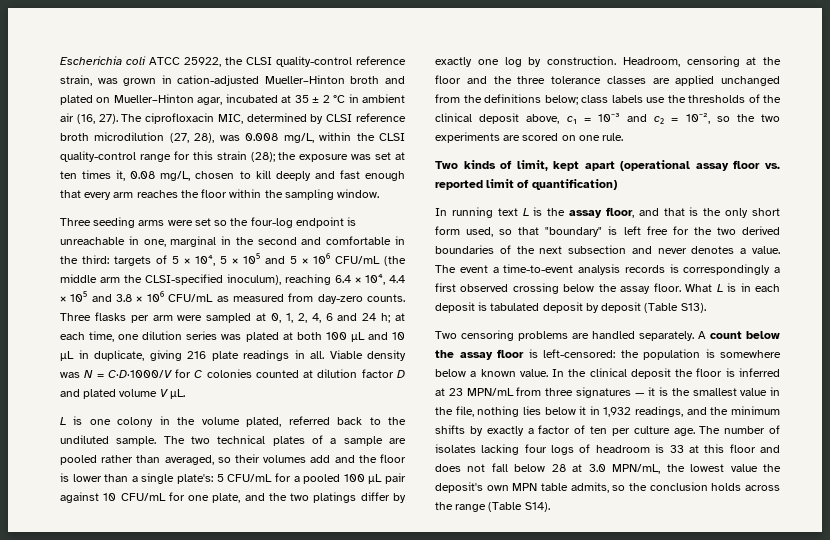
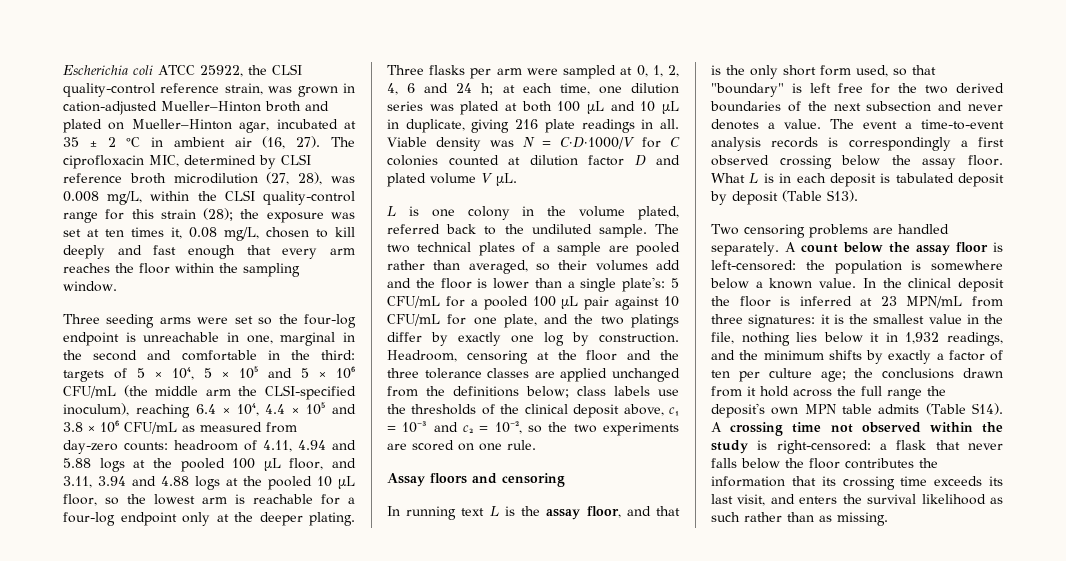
- Three seeding arms were set so the four-log endpoint is unreachable in one, marginal in the second and comfortable in the third: targets of 5 × 10⁴, 5 × 10⁵ and 5 × 10⁶ CFU/mL (the middle arm the CLSI-specified inoculum), reaching 6.4 × 10⁴, 4.4 × 10⁵ and 3.8 × 10⁶ CFU/mL as measured from day-zero counts.
+ Three seeding arms were set so the four-log endpoint is unreachable in one, marginal in the second and comfortable in the third: targets of 5 × 10⁴, 5 × 10⁵ and 5 × 10⁶ CFU/mL (the middle arm the CLSI-specified inoculum), reaching 6.4 × 10⁴, 4.4 × 10⁵ and 3.8 × 10⁶ CFU/mL as measured from day-zero counts: headroom of 4.11, 4.94 and 5.88 logs at the pooled 100 µL floor, and 3.11, 3.94 and 4.88 logs at the pooled 10 µL floor, so the lowest arm is reachable for a four-log endpoint only at the deeper plating.
- Two kinds of limit, kept apart (operational assay floor vs. reported limit of quantification)
+ Assay floors and censoring
- In the clinical deposit the floor is inferred at 23 MPN/mL from three signatures — it is the smallest value in the file, nothing lies below it in 1,932 readings, and the minimum shifts by exactly a factor of ten per culture age. The number of isolates lacking four logs of headroom is 33 at this floor and does not fall below 28 at 3.0 MPN/mL, the lowest value the deposit's own MPN table admits, so the conclusion holds across the range (Table S14).
+ In the clinical deposit the floor is inferred at 23 MPN/mL from three signatures: it is the smallest value in the file, nothing lies below it in 1,932 readings, and the minimum shifts by exactly a factor of ten per culture age; the conclusions drawn from it hold across the full range the deposit's own MPN table admits (Table S14). A crossing time not observed within the study is right-censored: a flask that never falls below the floor contributes the information that its crossing time exceeds its last visit, and enters the survival likelihood as such rather than as missing.

